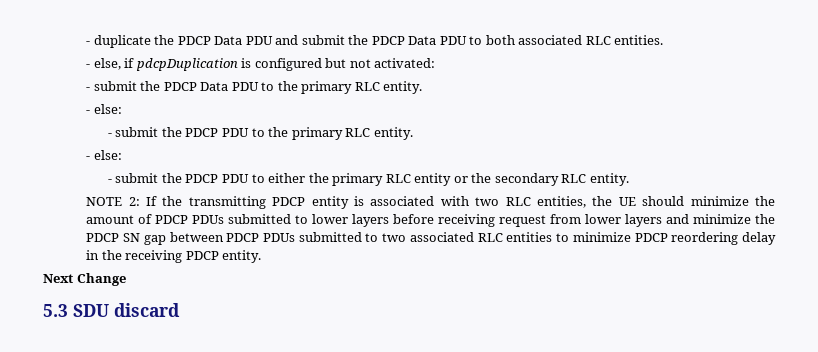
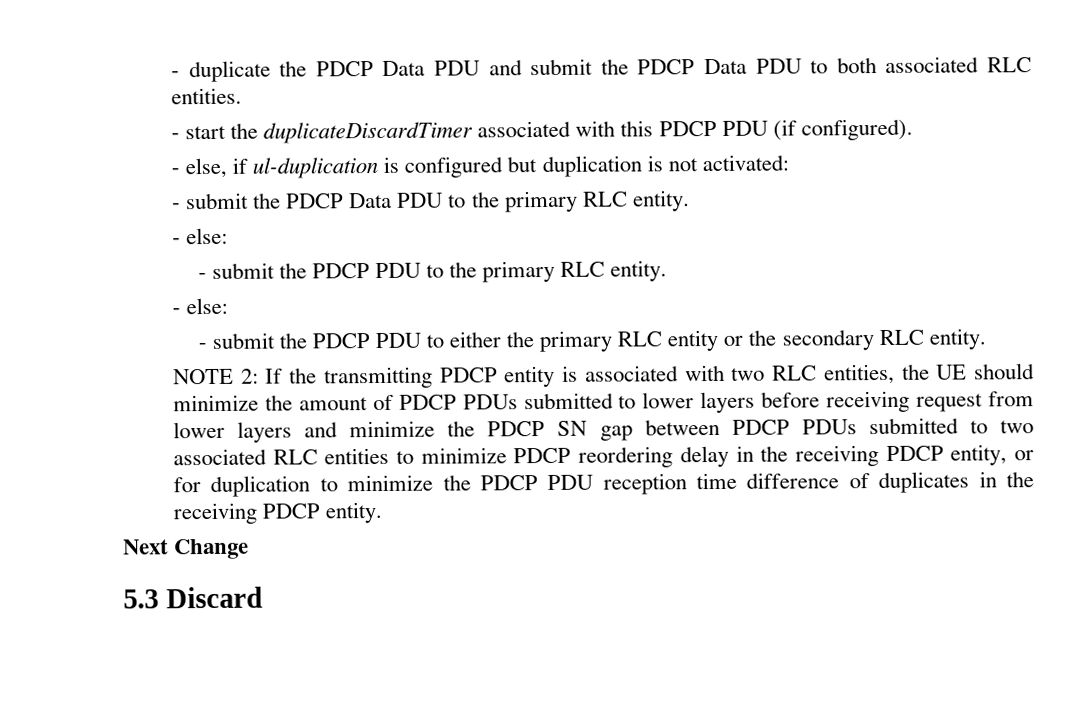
+ - start the duplicateDiscardTimer associated with this PDCP PDU (if configured).
- - else, if pdcpDuplication is configured but not activated:
+ - else, if ul-duplication is configured but duplication is not activated:
- NOTE 2: If the transmitting PDCP entity is associated with two RLC entities, the UE should minimize the amount of PDCP PDUs submitted to lower layers before receiving request from lower layers and minimize the PDCP SN gap between PDCP PDUs submitted to two associated RLC entities to minimize PDCP reordering delay in the receiving PDCP entity.
+ NOTE 2: If the transmitting PDCP entity is associated with two RLC entities, the UE should minimize the amount of PDCP PDUs submitted to lower layers before receiving request from lower layers and minimize the PDCP SN gap between PDCP PDUs submitted to two associated RLC entities to minimize PDCP reordering delay in the receiving PDCP entity, or for duplication to minimize the PDCP PDU reception time difference of duplicates in the receiving PDCP entity.
- 5.3 SDU discard
+ 5.3 Discard

